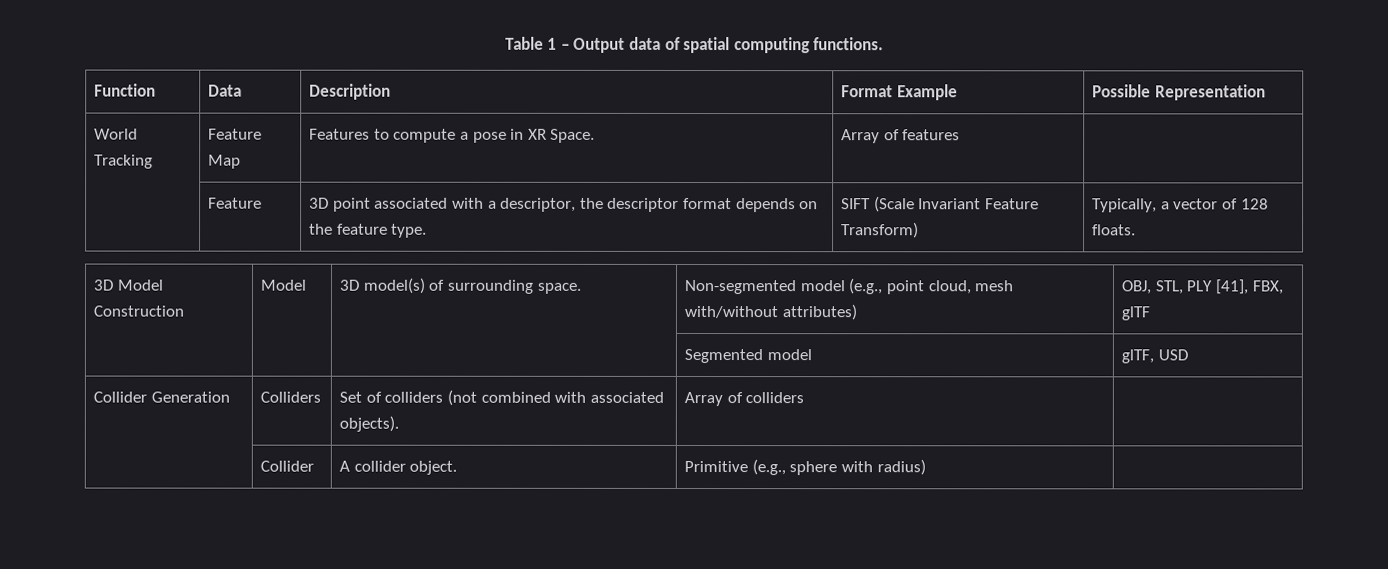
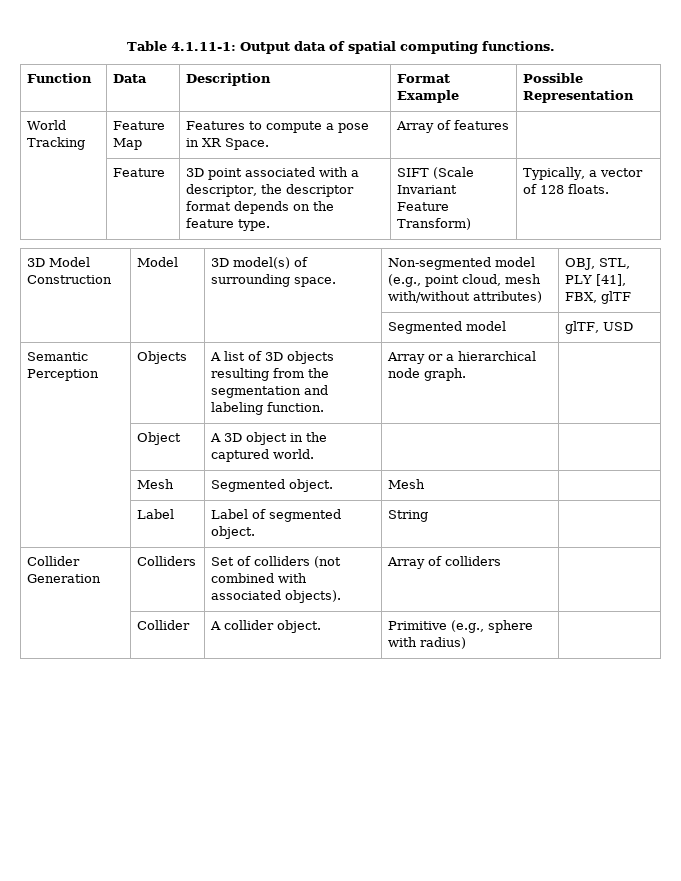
- Table 1 – Output data of spatial computing functions.
+ Table 4.1.11-1: Output data of spatial computing functions.
+ Semantic Perception | Objects | A list of 3D objects resulting from the segmentation and labeling function. | Array or a hierarchical node graph. |
+ | Object | A 3D object in the captured world. | |
+ | Mesh | Segmented object. | Mesh |
+ | Label | Label of segmented object. | String |

